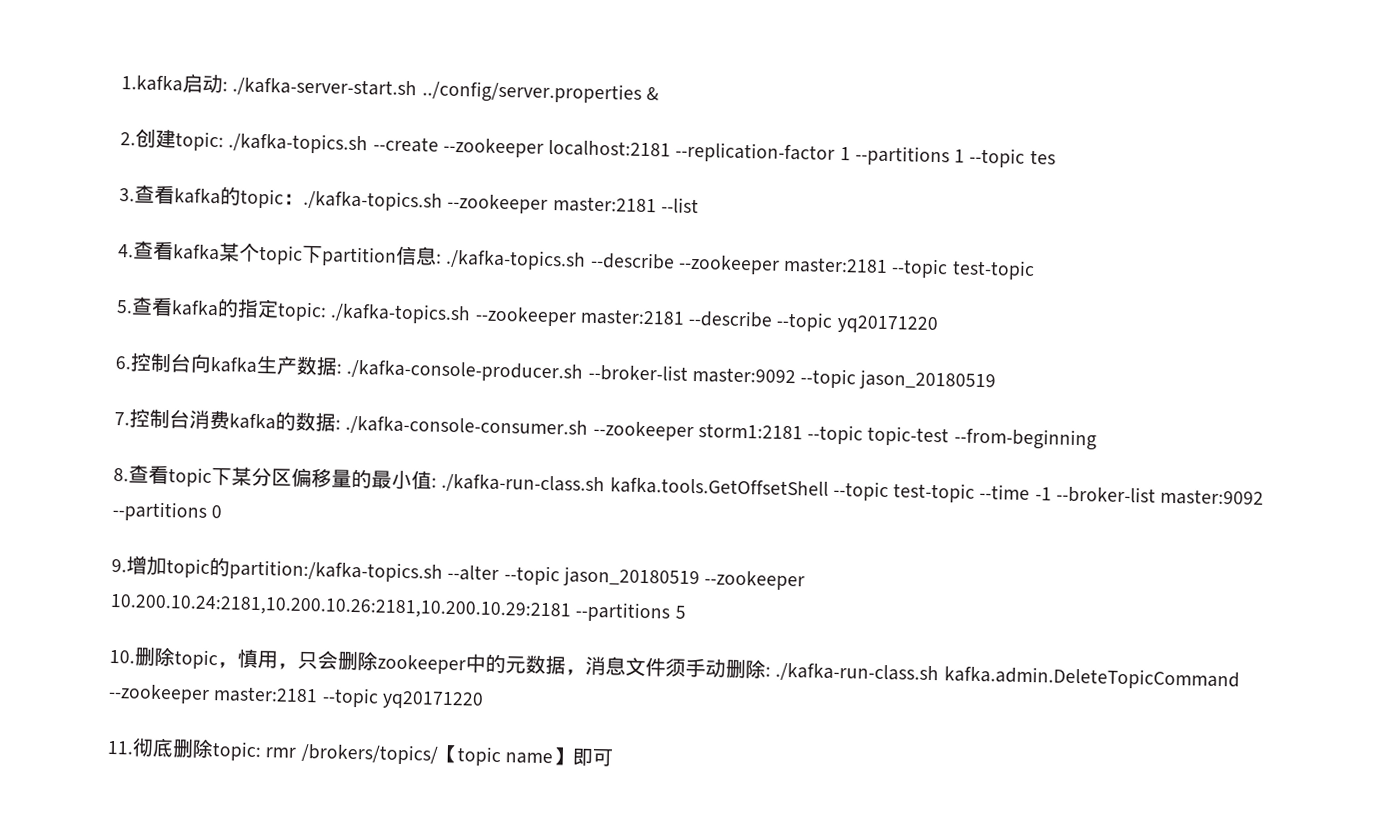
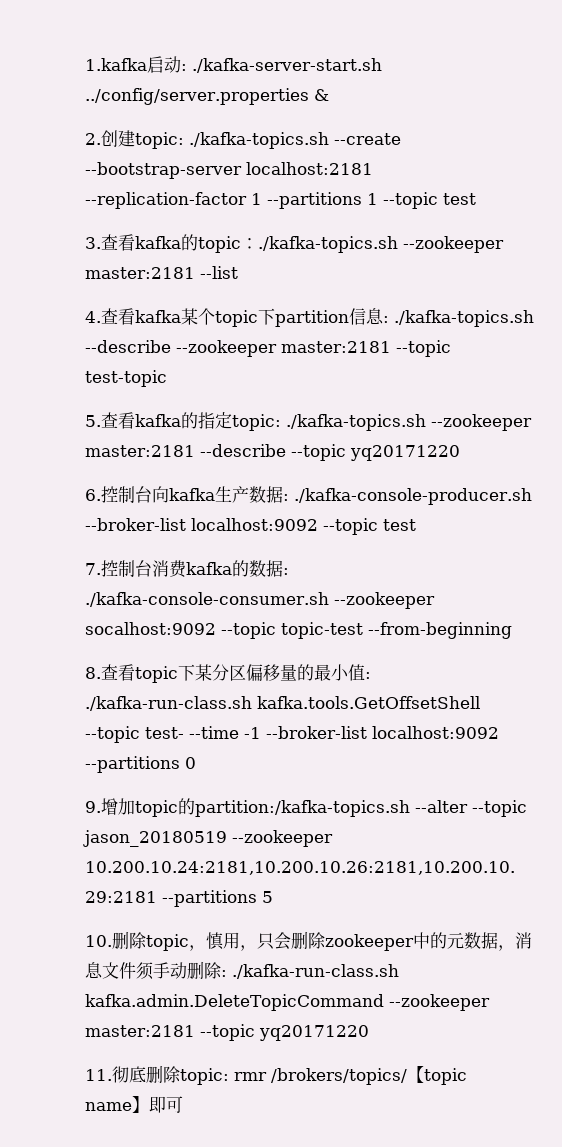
- 2.创建topic: ./kafka-topics.sh --create --zookeeper localhost:2181 --replication-factor 1 --partitions 1 --topic tes
+ 2.创建topic: ./kafka-topics.sh --create --bootstrap-server localhost:2181 --replication-factor 1 --partitions 1 --topic test
- 6.控制台向kafka生产数据: ./kafka-console-producer.sh --broker-list master:9092 --topic jason_20180519
+ 6.控制台向kafka生产数据: ./kafka-console-producer.sh --broker-list localhost:9092 --topic test
- 7.控制台消费kafka的数据: ./kafka-console-consumer.sh --zookeeper storm1:2181 --topic topic-test --from-beginning
+ 7.控制台消费kafka的数据: ./kafka-console-consumer.sh --zookeeper socalhost:9092 --topic topic-test --from-beginning
- 8.查看topic下某分区偏移量的最小值: ./kafka-run-class.sh kafka.tools.GetOffsetShell --topic test-topic --time -1 --broker-list master:9092 --partitions 0
+ 8.查看topic下某分区偏移量的最小值: ./kafka-run-class.sh kafka.tools.GetOffsetShell --topic test- --time -1 --broker-list localhost:9092 --partitions 0

